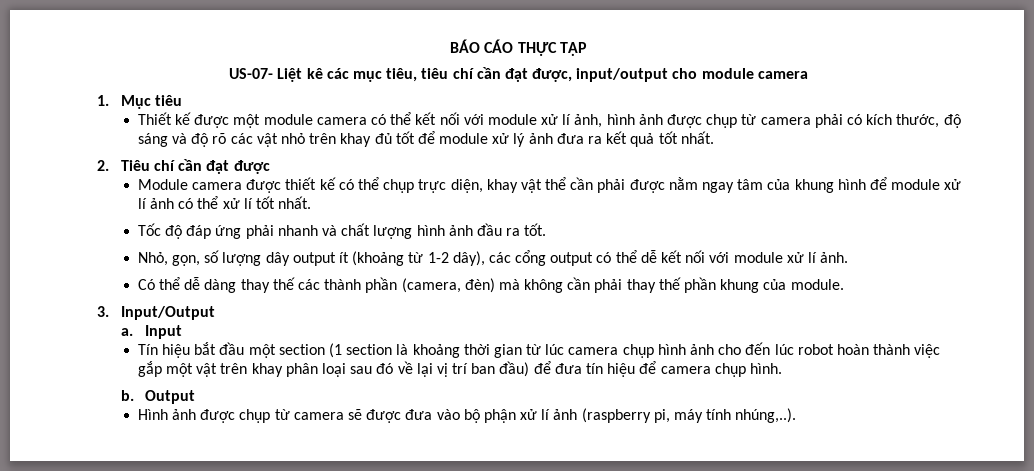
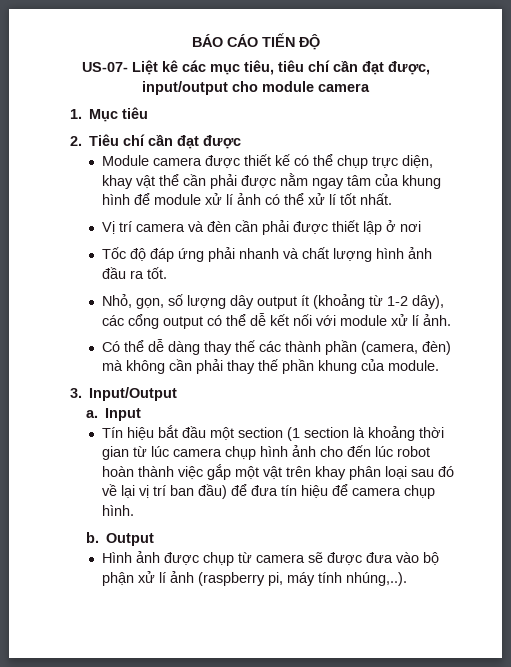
- BÁO CÁO THỰC TẬP
+ BÁO CÁO TIẾN ĐỘ
- Thiết kế được một module camera có thể kết nối với module xử lí ảnh, hình ảnh được chụp từ camera phải có kích thước, độ sáng và độ rõ các vật nhỏ trên khay đủ tốt để module xử lý ảnh đưa ra kết quả tốt nhất.
+ Vị trí camera và đèn cần phải được thiết lập ở nơi

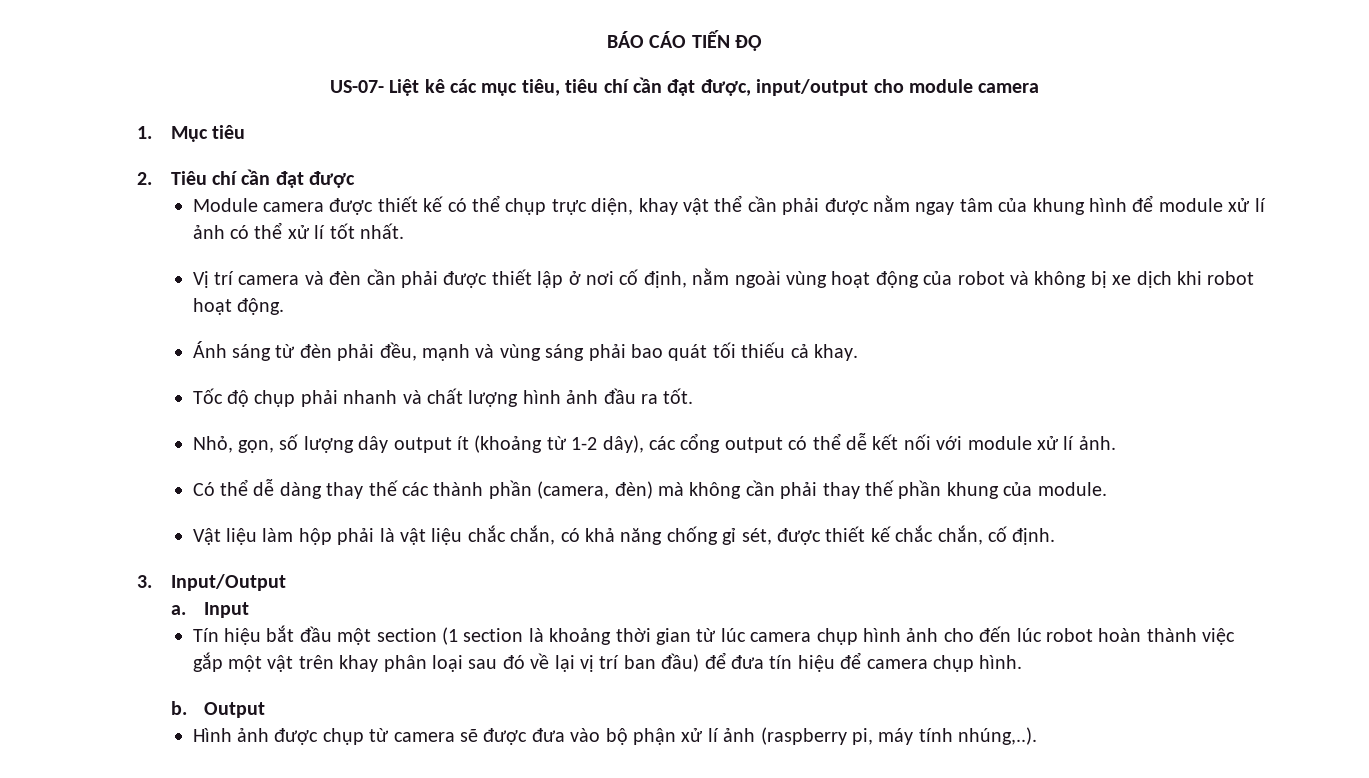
- Vị trí camera và đèn cần phải được thiết lập ở nơi
+ Vị trí camera và đèn cần phải được thiết lập ở nơi cố định, nằm ngoài vùng hoạt động của robot và không bị xe dịch khi robot hoạt động.
+ Ánh sáng từ đèn phải đều, mạnh và vùng sáng phải bao quát tối thiếu cả khay.
- Tốc độ đáp ứng phải nhanh và chất lượng hình ảnh đầu ra tốt.
+ Tốc độ chụp phải nhanh và chất lượng hình ảnh đầu ra tốt.
+ Vật liệu làm hộp phải là vật liệu chắc chắn, có khả năng chống gỉ sét, được thiết kế chắc chắn, cố định.

